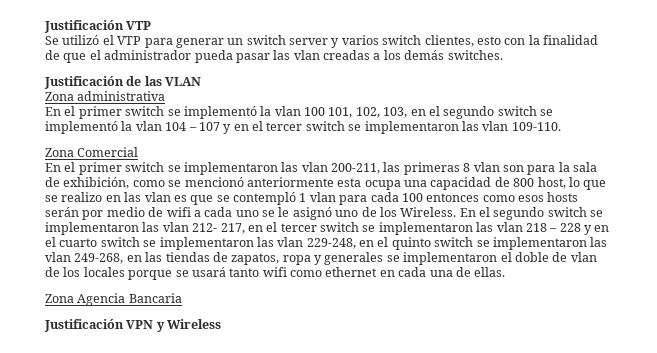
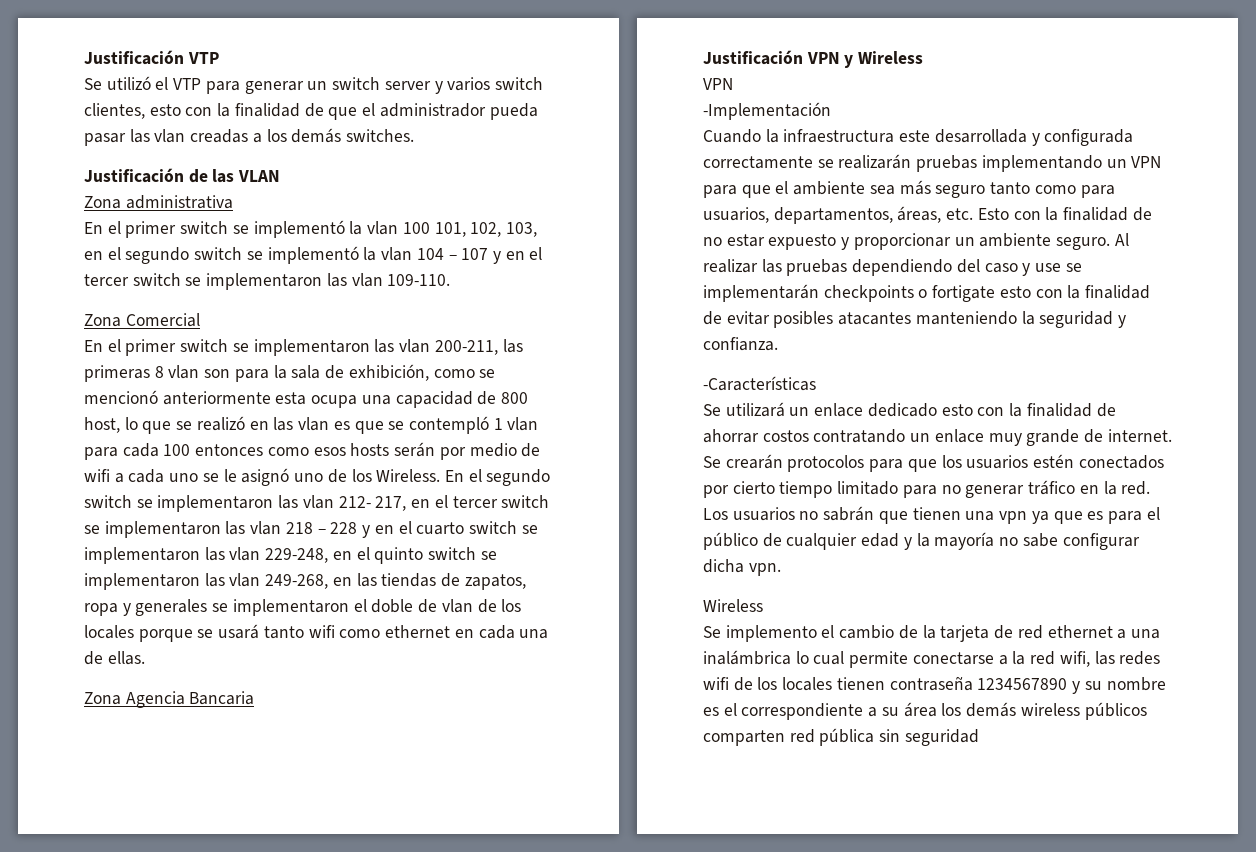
- En el primer switch se implementaron las vlan 200-211, las primeras 8 vlan son para la sala de exhibición, como se mencionó anteriormente esta ocupa una capacidad de 800 host, lo que se realizo en las vlan es que se contempló 1 vlan para cada 100 entonces como esos hosts serán por medio de wifi a cada uno se le asignó uno de los Wireless.
+ En el primer switch se implementaron las vlan 200-211, las primeras 8 vlan son para la sala de exhibición, como se mencionó anteriormente esta ocupa una capacidad de 800 host, lo que se realizó en las vlan es que se contempló 1 vlan para cada 100 entonces como esos hosts serán por medio de wifi a cada uno se le asignó uno de los Wireless.
  Justificación VPN y Wireless
+ VPN
+ -Implementación
+ Cuando la infraestructura este desarrollada y configurada correctamente se realizarán pruebas implementando un VPN para que el ambiente sea más seguro tanto como para usuarios, departamentos, áreas, etc. Esto con la finalidad de no estar expuesto y proporcionar un ambiente seguro. Al realizar las pruebas dependiendo del caso y use se implementarán checkpoints o fortigate esto con la finalidad de evitar posibles atacantes manteniendo la seguridad y confianza.
+ -Características
+ Se utilizará un enlace dedicado esto con la finalidad de ahorrar costos contratando un enlace muy grande de internet. Se crearán protocolos para que los usuarios estén conectados por cierto tiempo limitado para no generar tráfico en la red. Los usuarios no sabrán que tienen una vpn ya que es para el público de cualquier edad y la mayoría no sabe configurar dicha vpn.
+ Wireless
+ Se implemento el cambio de la tarjeta de red ethernet a una inalámbrica lo cual permite conectarse a la red wifi, las redes wifi de los locales tienen contraseña 1234567890 y su nombre es el correspondiente a su área los demás wireless públicos comparten red pública sin seguridad

